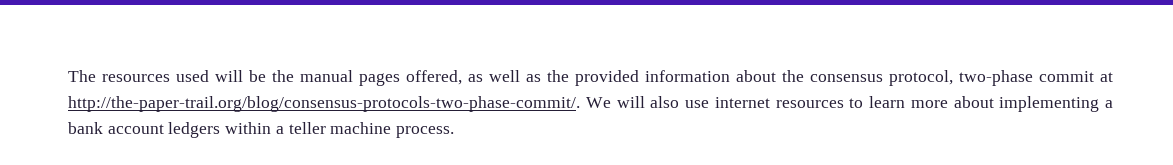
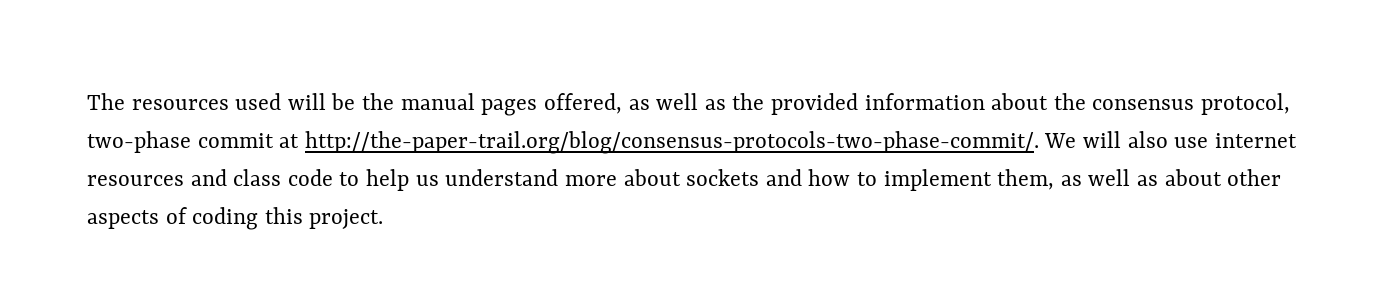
- The resources used will be the manual pages offered, as well as the provided information about the consensus protocol, two-phase commit at http://the-paper-trail.org/blog/consensus-protocols-two-phase-commit/. We will also use internet resources to learn more about implementing a bank account ledgers within a teller machine process.
+ The resources used will be the manual pages offered, as well as the provided information about the consensus protocol, two-phase commit at http://the-paper-trail.org/blog/consensus-protocols-two-phase-commit/. We will also use internet resources and class code to help us understand more about sockets and how to implement them, as well as about other aspects of coding this project.

